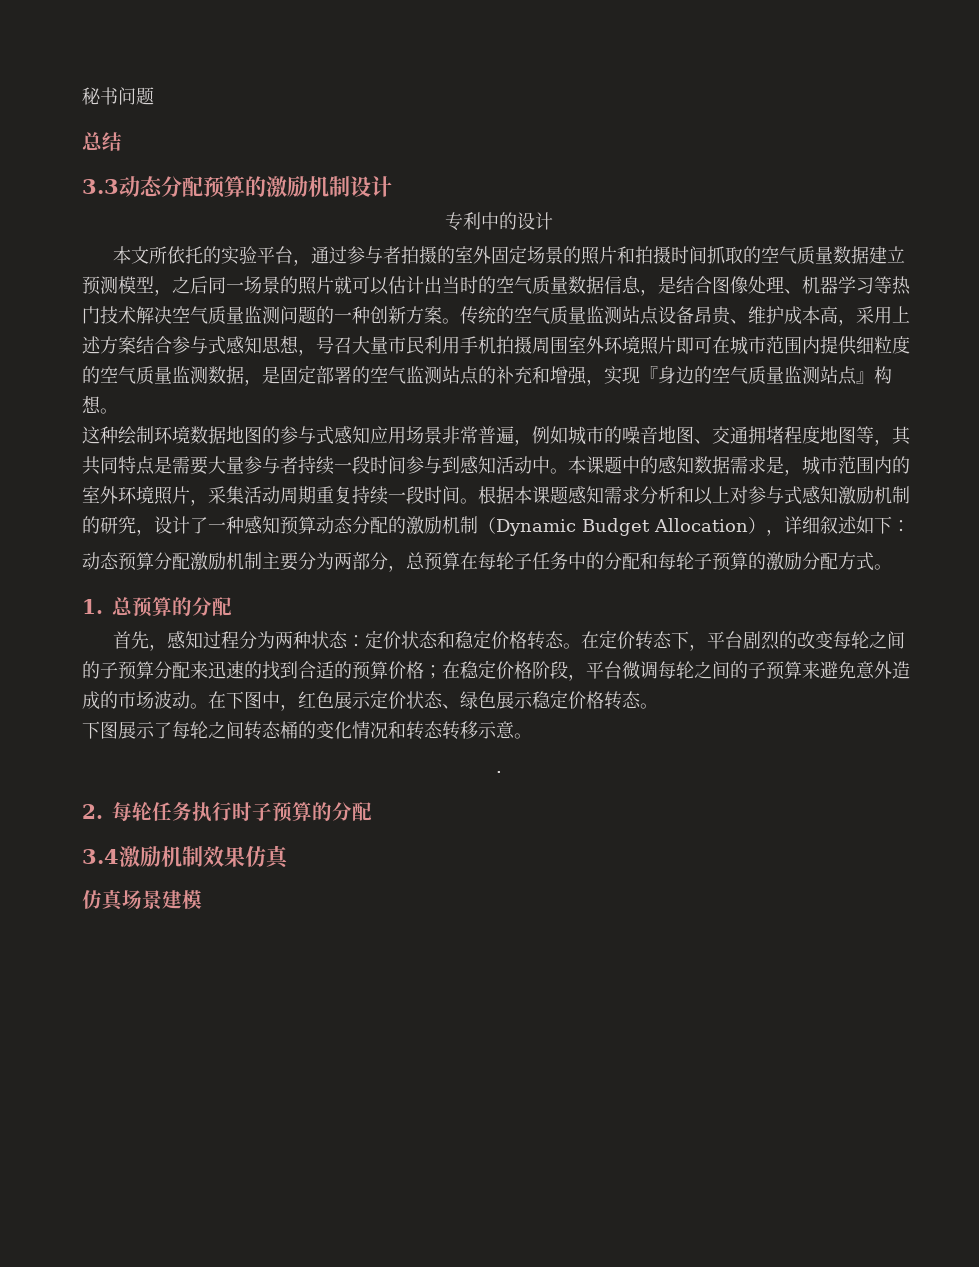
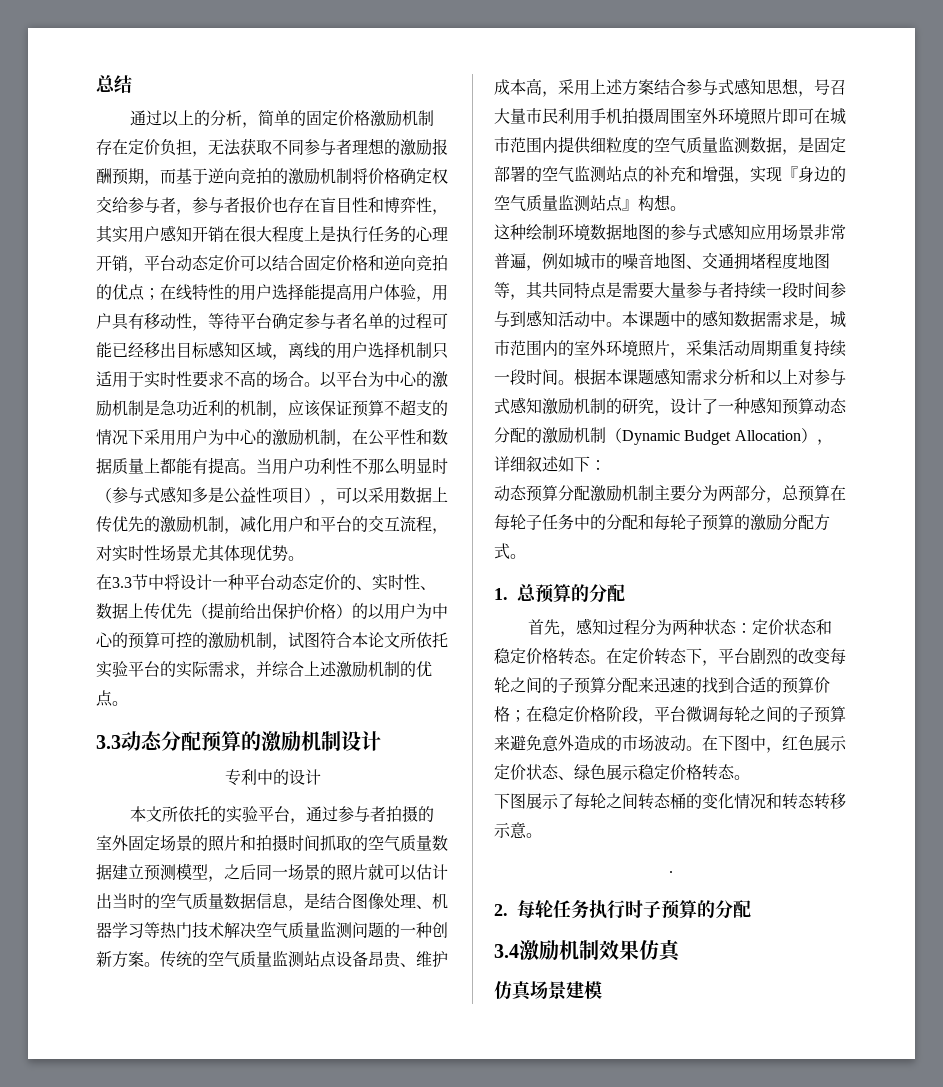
- 秘书问题
+ 通过以上的分析，简单的固定价格激励机制存在定价负担，无法获取不同参与者理想的激励报酬预期，而基于逆向竞拍的激励机制将价格确定权交给参与者，参与者报价也存在盲目性和博弈性，其实用户感知开销在很大程度上是执行任务的心理开销，平台动态定价可以结合固定价格和逆向竞拍的优点；在线特性的用户选择能提高用户体验，用户具有移动性，等待平台确定参与者名单的过程可能已经移出目标感知区域，离线的用户选择机制只适用于实时性要求不高的场合。以平台为中心的激励机制是急功近利的机制，应该保证预算不超支的情况下采用用户为中心的激励机制，在公平性和数据质量上都能有提高。当用户功利性不那么明显时（参与式感知多是公益性项目），可以采用数据上传优先的激励机制，减化用户和平台的交互流程，对实时性场景尤其体现优势。
+ 在3.3节中将设计一种平台动态定价的、实时性、数据上传优先（提前给出保护价格）的以用户为中心的预算可控的激励机制，试图符合本论文所依托实验平台的实际需求，并综合上述激励机制的优点。

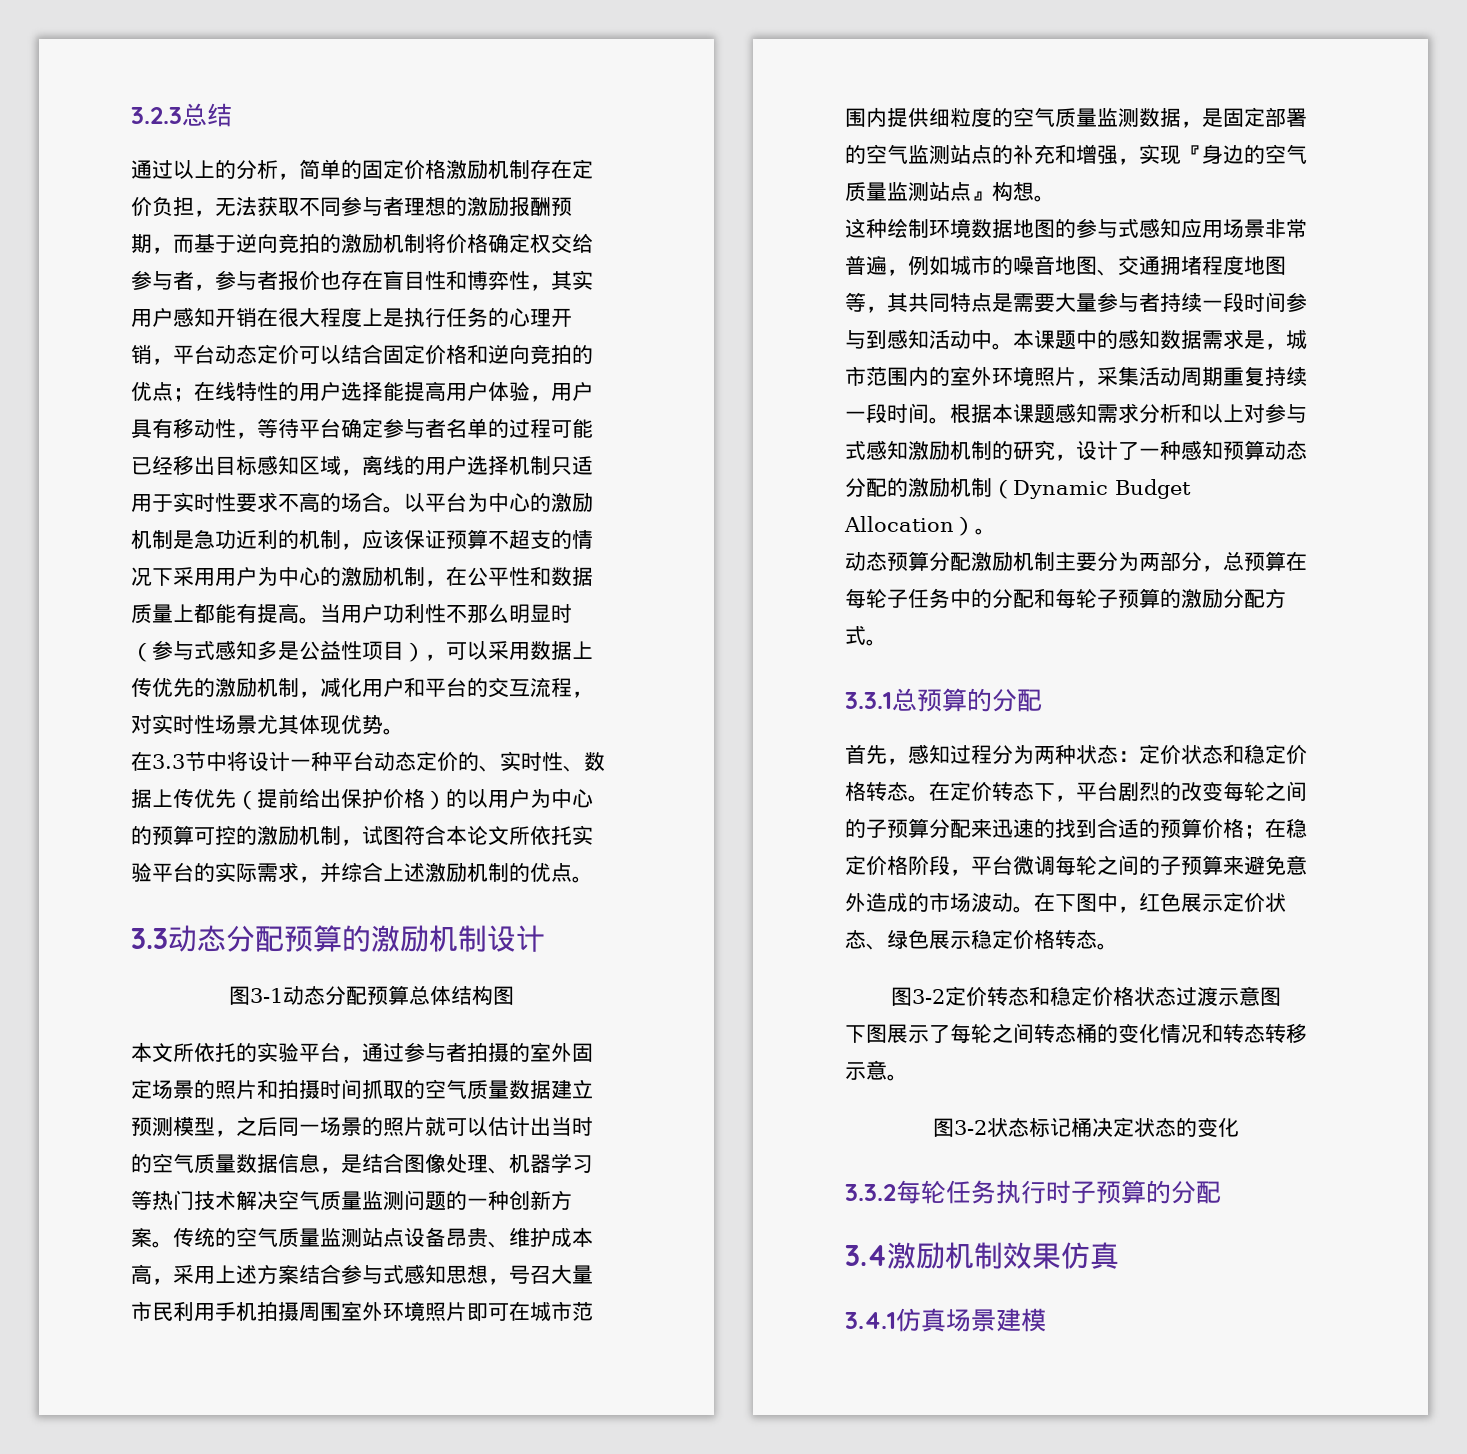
- 总结
+ 3.2.3总结
- 专利中的设计
+ 图3-1动态分配预算总体结构图
- 根据本课题感知需求分析和以上对参与式感知激励机制的研究，设计了一种感知预算动态分配的激励机制（Dynamic Budget Allocation），详细叙述如下：
+ 根据本课题感知需求分析和以上对参与式感知激励机制的研究，设计了一种感知预算动态分配的激励机制（Dynamic Budget Allocation）。
- 1.总预算的分配
+ 3.3.1总预算的分配
+ 图3-2定价转态和稳定价格状态过渡示意图
- .
- 2.每轮任务执行时子预算的分配
+ 图3-2状态标记桶决定状态的变化
+ 3.3.2每轮任务执行时子预算的分配
- 仿真场景建模
+ 3.4.1仿真场景建模

